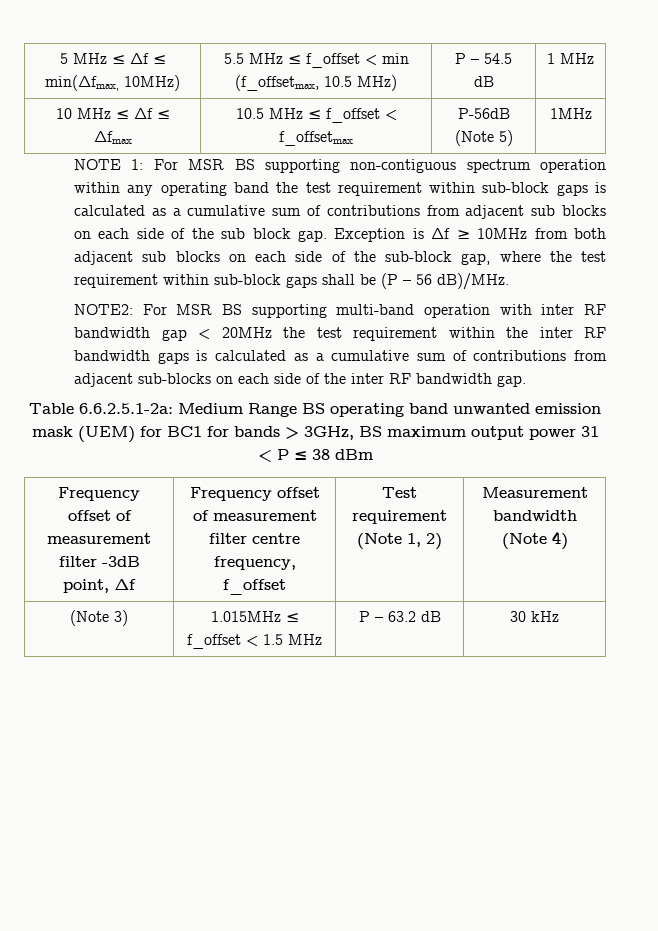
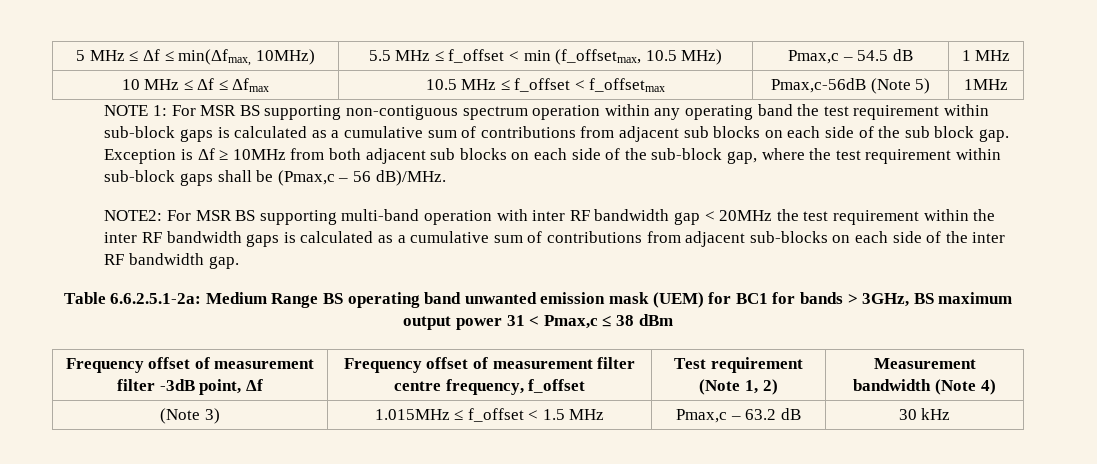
- 5 MHz ≤ Δf ≤ min(Δfmax, 10MHz) | 5.5 MHz ≤ f_offset < min (f_offsetmax, 10.5 MHz) | P – 54.5 dB | 1 MHz
+ 5 MHz ≤ Δf ≤ min(Δfmax, 10MHz) | 5.5 MHz ≤ f_offset < min (f_offsetmax, 10.5 MHz) | Pmax,c – 54.5 dB | 1 MHz
- 10 MHz ≤ Δf ≤ Δfmax | 10.5 MHz ≤ f_offset < f_offsetmax | P-56dB (Note 5) | 1MHz
+ 10 MHz ≤ Δf ≤ Δfmax | 10.5 MHz ≤ f_offset < f_offsetmax | Pmax,c-56dB (Note 5) | 1MHz
- Exception is Δf ≥ 10MHz from both adjacent sub blocks on each side of the sub-block gap, where the test requirement within sub-block gaps shall be (P – 56 dB)/MHz.
+ Exception is Δf ≥ 10MHz from both adjacent sub blocks on each side of the sub-block gap, where the test requirement within sub-block gaps shall be (Pmax,c – 56 dB)/MHz.
- Table 6.6.2.5.1-2a: Medium Range BS operating band unwanted emission mask (UEM) for BC1 for bands > 3GHz, BS maximum output power 31 < P ≤ 38 dBm
+ Table 6.6.2.5.1-2a: Medium Range BS operating band unwanted emission mask (UEM) for BC1 for bands > 3GHz, BS maximum output power 31 < Pmax,c ≤ 38 dBm
- (Note 3) | 1.015MHz ≤ f_offset < 1.5 MHz | P – 63.2 dB | 30 kHz
+ (Note 3) | 1.015MHz ≤ f_offset < 1.5 MHz | Pmax,c – 63.2 dB | 30 kHz

